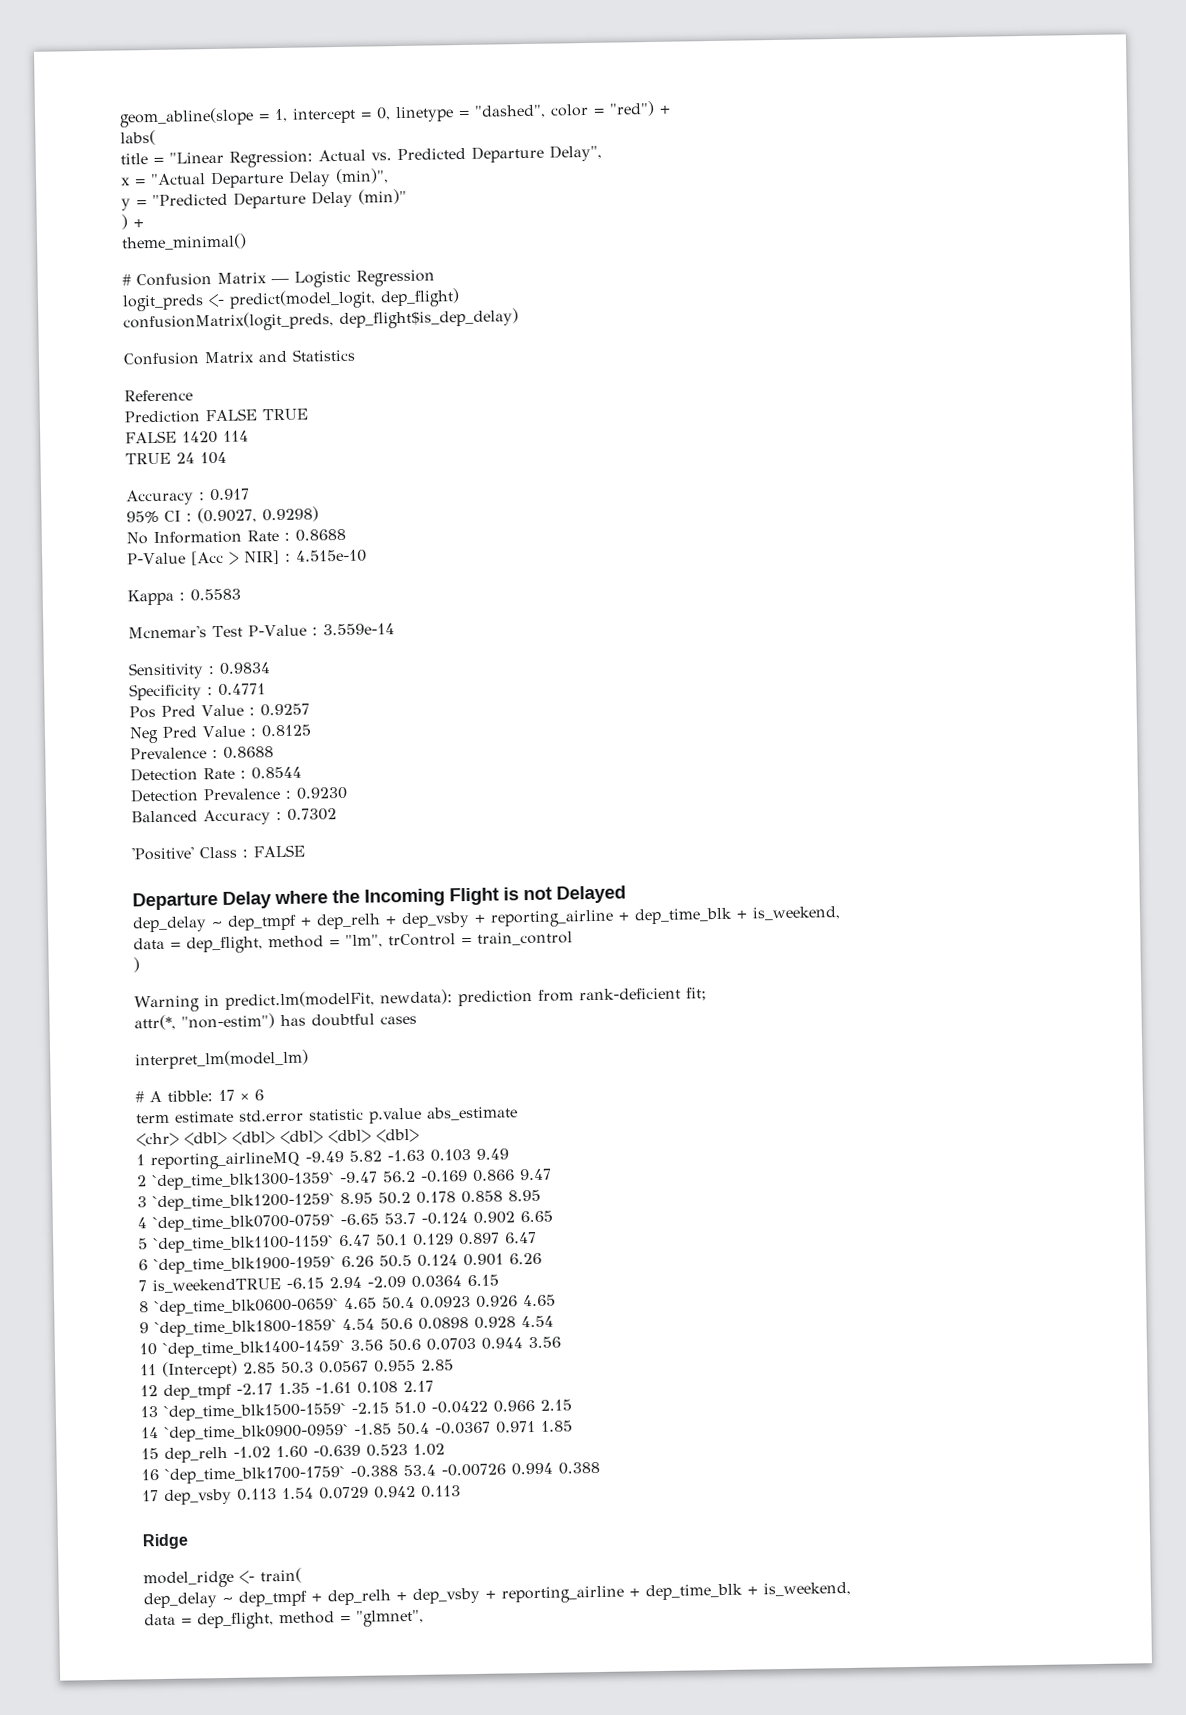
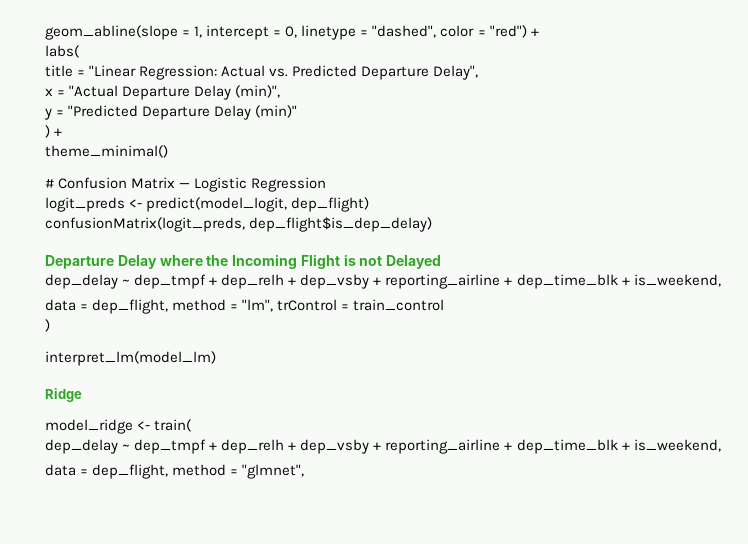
- Confusion Matrix and Statistics
- Reference
- Prediction FALSE TRUE
- FALSE 1420 114
- TRUE 24 104
- Accuracy : 0.917
- 95% CI : (0.9027, 0.9298)
- No Information Rate : 0.8688
- P-Value [Acc > NIR] : 4.515e-10
- Kappa : 0.5583
- Mcnemar's Test P-Value : 3.559e-14
- Sensitivity : 0.9834
- Specificity : 0.4771
- Pos Pred Value : 0.9257
- Neg Pred Value : 0.8125
- Prevalence : 0.8688
- Detection Rate : 0.8544
- Detection Prevalence : 0.9230
- Balanced Accuracy : 0.7302
- 'Positive' Class : FALSE
- Warning in predict.lm(modelFit, newdata): prediction from rank-deficient fit;
- attr(*, "non-estim") has doubtful cases
  interpret_lm(model_lm)
- # A tibble: 17 × 6
- term estimate std.error statistic p.value abs_estimate
- <chr> <dbl> <dbl> <dbl> <dbl> <dbl>
- 1 reporting_airlineMQ -9.49 5.82 -1.63 0.103 9.49
- 2 `dep_time_blk1300-1359` -9.47 56.2 -0.169 0.866 9.47
- 3 `dep_time_blk1200-1259` 8.95 50.2 0.178 0.858 8.95
- 4 `dep_time_blk0700-0759` -6.65 53.7 -0.124 0.902 6.65
- 5 `dep_time_blk1100-1159` 6.47 50.1 0.129 0.897 6.47
- 6 `dep_time_blk1900-1959` 6.26 50.5 0.124 0.901 6.26
- 7 is_weekendTRUE -6.15 2.94 -2.09 0.0364 6.15
- 8 `dep_time_blk0600-0659` 4.65 50.4 0.0923 0.926 4.65
- 9 `dep_time_blk1800-1859` 4.54 50.6 0.0898 0.928 4.54
- 10 `dep_time_blk1400-1459` 3.56 50.6 0.0703 0.944 3.56
- 11 (Intercept) 2.85 50.3 0.0567 0.955 2.85
- 12 dep_tmpf -2.17 1.35 -1.61 0.108 2.17
- 13 `dep_time_blk1500-1559` -2.15 51.0 -0.0422 0.966 2.15
- 14 `dep_time_blk0900-0959` -1.85 50.4 -0.0367 0.971 1.85
- 15 dep_relh -1.02 1.60 -0.639 0.523 1.02
- 16 `dep_time_blk1700-1759` -0.388 53.4 -0.00726 0.994 0.388
- 17 dep_vsby 0.113 1.54 0.0729 0.942 0.113

